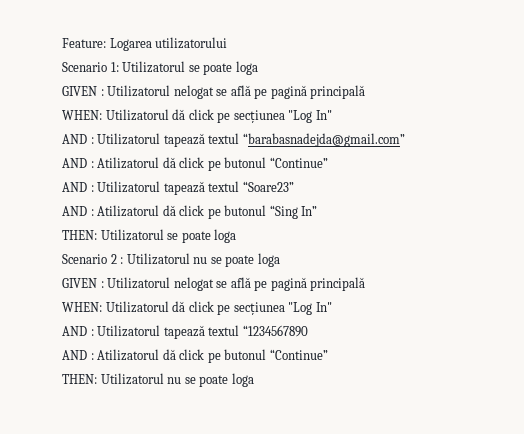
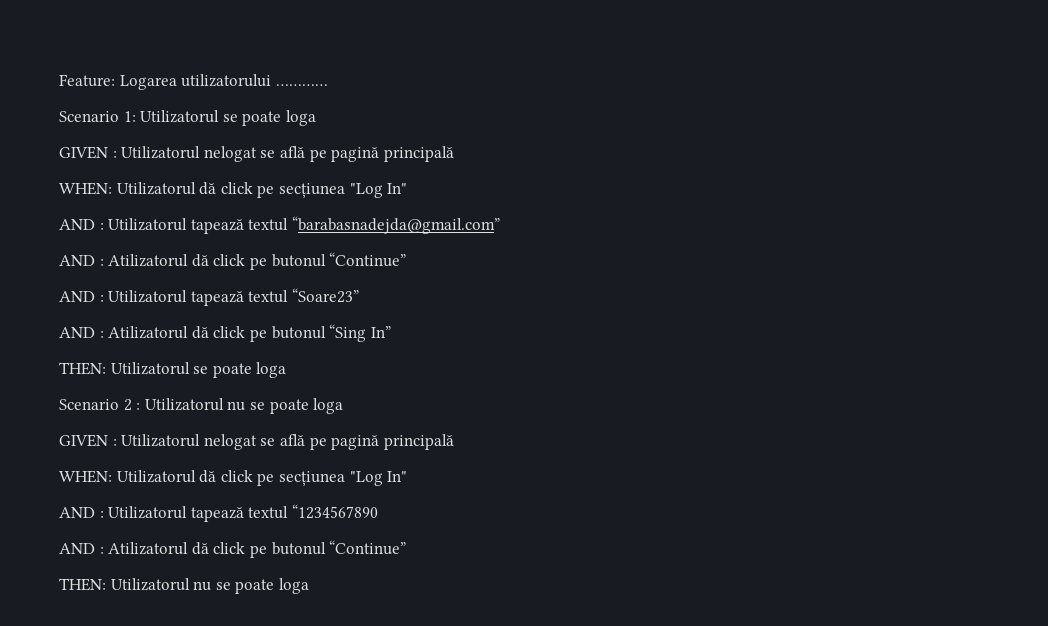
- Feature: Logarea utilizatorului
+ Feature: Logarea utilizatorului …………

